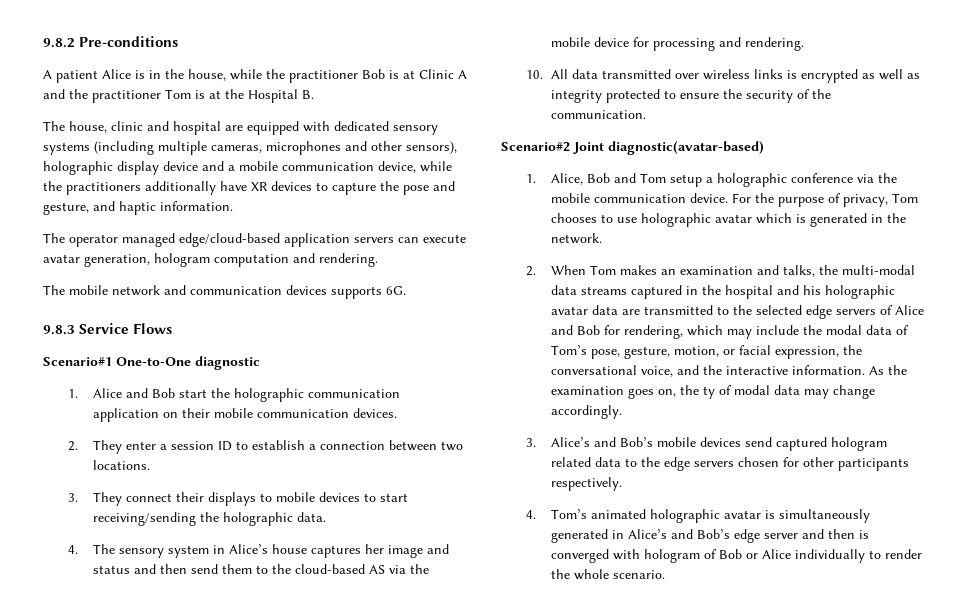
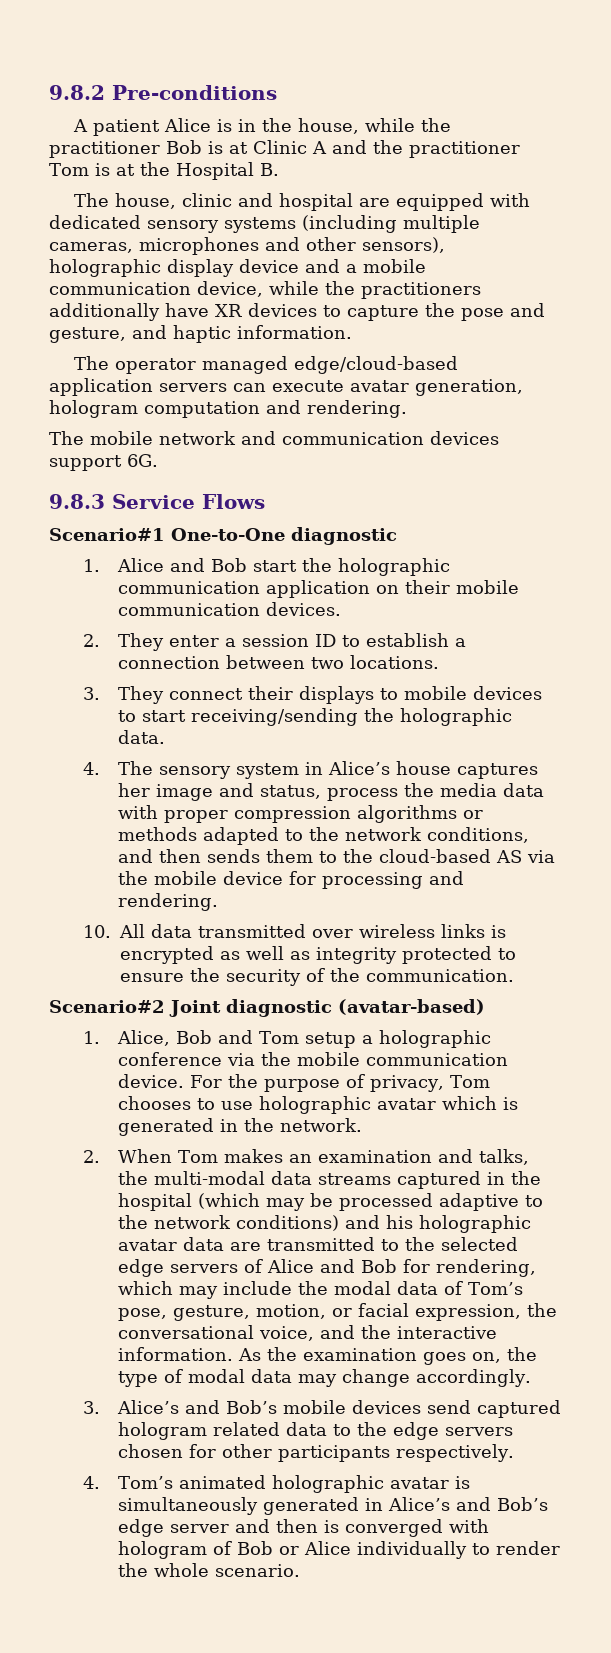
- The mobile network and communication devices supports 6G.
+ The mobile network and communication devices support 6G.
- 4. The sensory system in Alice’s house captures her image and status and then send them to the cloud-based AS via the mobile device for processing and rendering.
+ 4. The sensory system in Alice’s house captures her image and status, process the media data with proper compression algorithms or methods adapted to the network conditions, and then sends them to the cloud-based AS via the mobile device for processing and rendering.
- Scenario#2 Joint diagnostic(avatar-based)
+ Scenario#2 Joint diagnostic (avatar-based)
- 2. When Tom makes an examination and talks, the multi-modal data streams captured in the hospital and his holographic avatar data are transmitted to the selected edge servers of Alice and Bob for rendering, which may include the modal data of Tom’s pose, gesture, motion, or facial expression, the conversational voice, and the interactive information.
+ 2. When Tom makes an examination and talks, the multi-modal data streams captured in the hospital (which may be processed adaptive to the network conditions) and his holographic avatar data are transmitted to the selected edge servers of Alice and Bob for rendering, which may include the modal data of Tom’s pose, gesture, motion, or facial expression, the conversational voice, and the interactive information.
- As the examination goes on, the ty of modal data may change accordingly.
+ As the examination goes on, the type of modal data may change accordingly.

